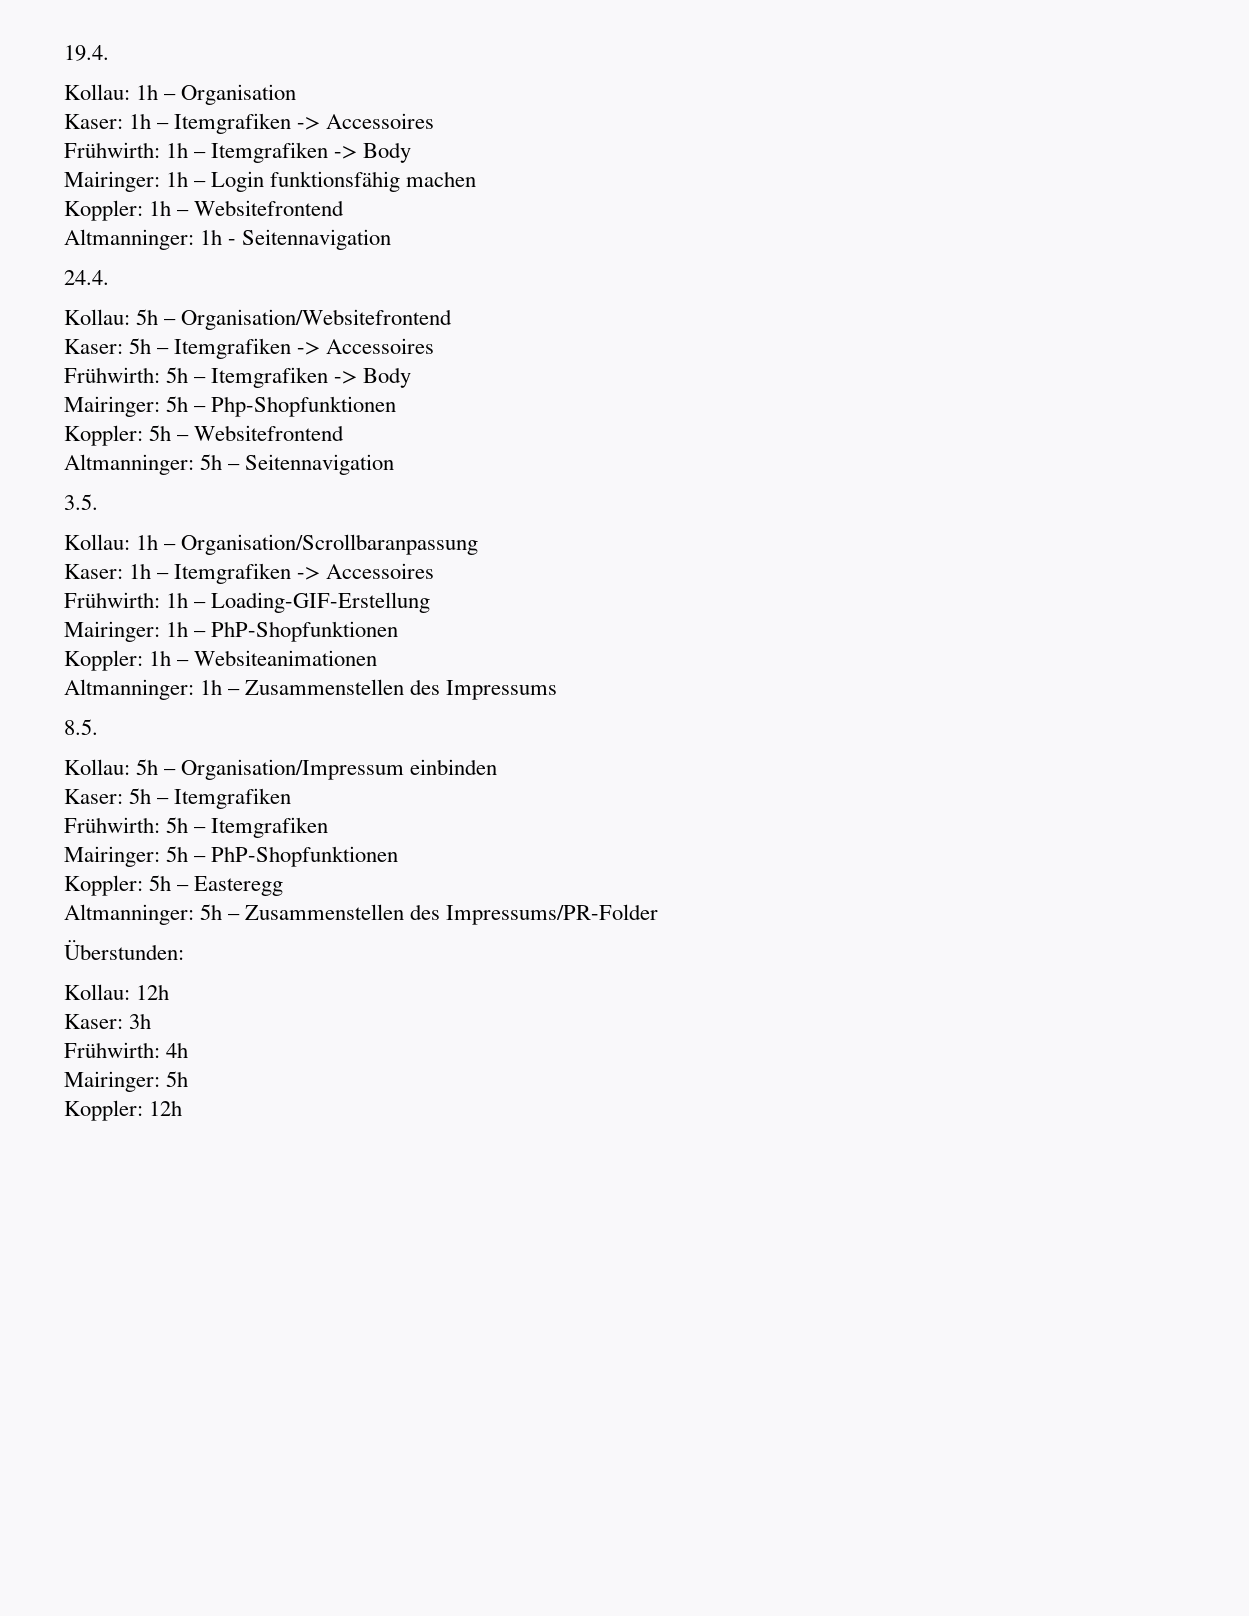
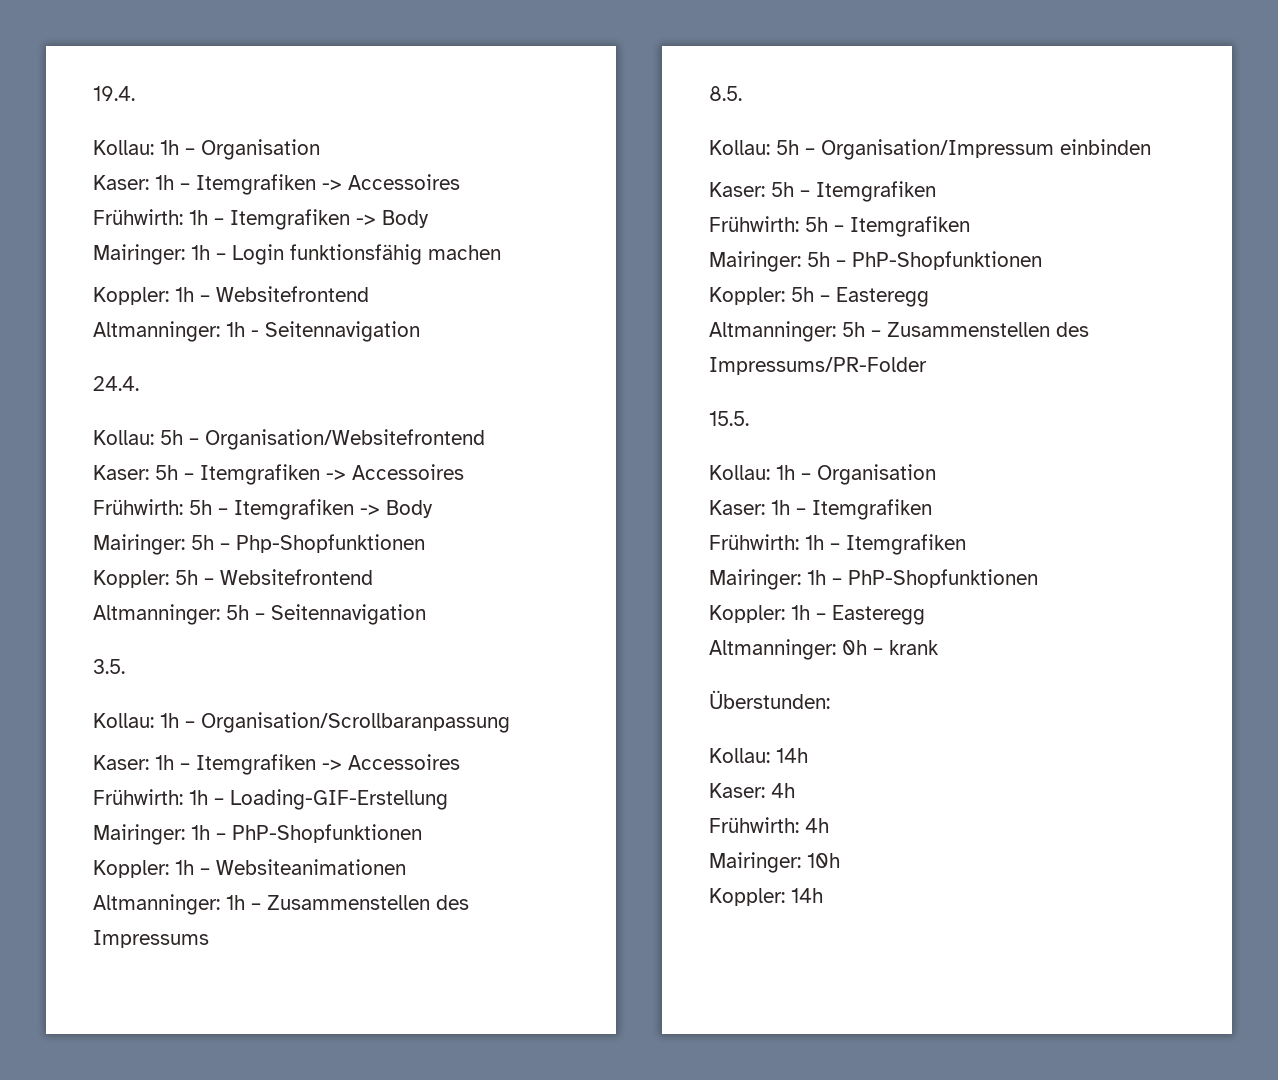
+ 15.5.
+ Kollau: 1h – Organisation
+ Kaser: 1h – Itemgrafiken
+ Frühwirth: 1h – Itemgrafiken
+ Mairinger: 1h – PhP-Shopfunktionen
+ Koppler: 1h – Easteregg
+ Altmanninger: 0h – krank
- Kollau: 12h
- Kaser: 3h
+ Kollau: 14h
+ Kaser: 4h
  Frühwirth: 4h
- Mairinger: 5h
- Koppler: 12h
+ Mairinger: 10h
+ Koppler: 14h

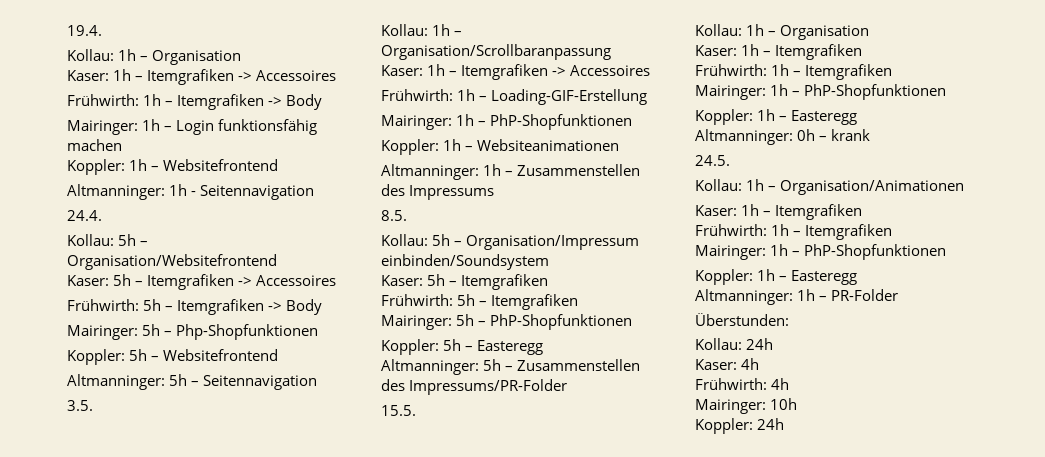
- Kollau: 5h – Organisation/Impressum einbinden
+ Kollau: 5h – Organisation/Impressum einbinden/Soundsystem
+ 24.5.
+ Kollau: 1h – Organisation/Animationen
+ Kaser: 1h – Itemgrafiken
+ Frühwirth: 1h – Itemgrafiken
+ Mairinger: 1h – PhP-Shopfunktionen
+ Koppler: 1h – Easteregg
+ Altmanninger: 1h – PR-Folder
- Kollau: 14h
+ Kollau: 24h
- Koppler: 14h
+ Koppler: 24h

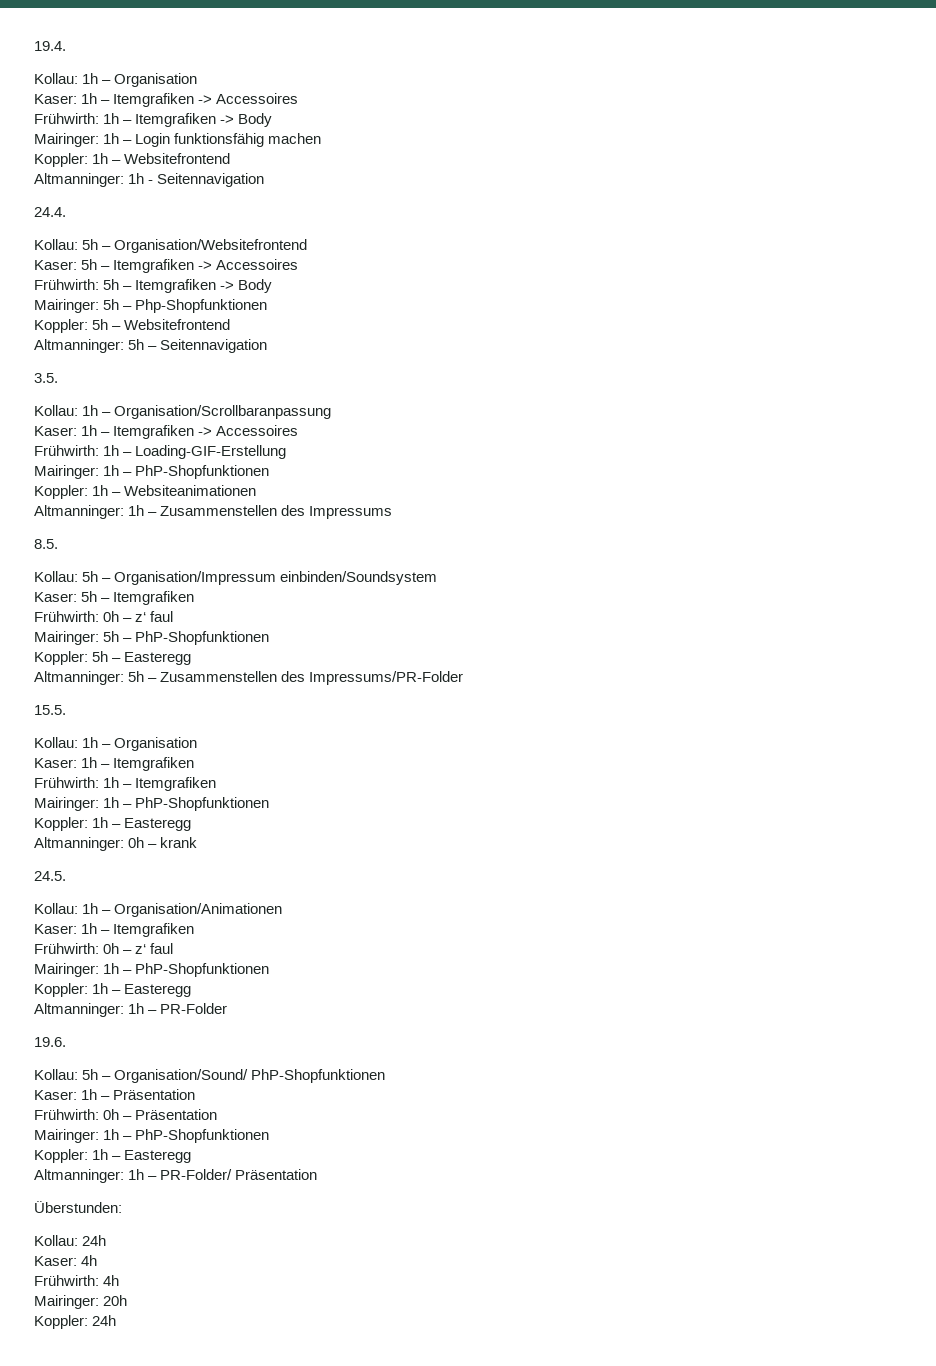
  Kollau: 5h – Organisation/Impressum einbinden/Soundsystem
  Kaser: 5h – Itemgrafiken
- Frühwirth: 5h – Itemgrafiken
+ Frühwirth: 0h – z‘ faul
  Kollau: 1h – Organisation/Animationen
  Kaser: 1h – Itemgrafiken
- Frühwirth: 1h – Itemgrafiken
+ Frühwirth: 0h – z‘ faul
+ 19.6.
+ Kollau: 5h – Organisation/Sound/ PhP-Shopfunktionen
+ Kaser: 1h – Präsentation
+ Frühwirth: 0h – Präsentation
+ Mairinger: 1h – PhP-Shopfunktionen
+ Koppler: 1h – Easteregg
+ Altmanninger: 1h – PR-Folder/ Präsentation
- Mairinger: 10h
+ Mairinger: 20h

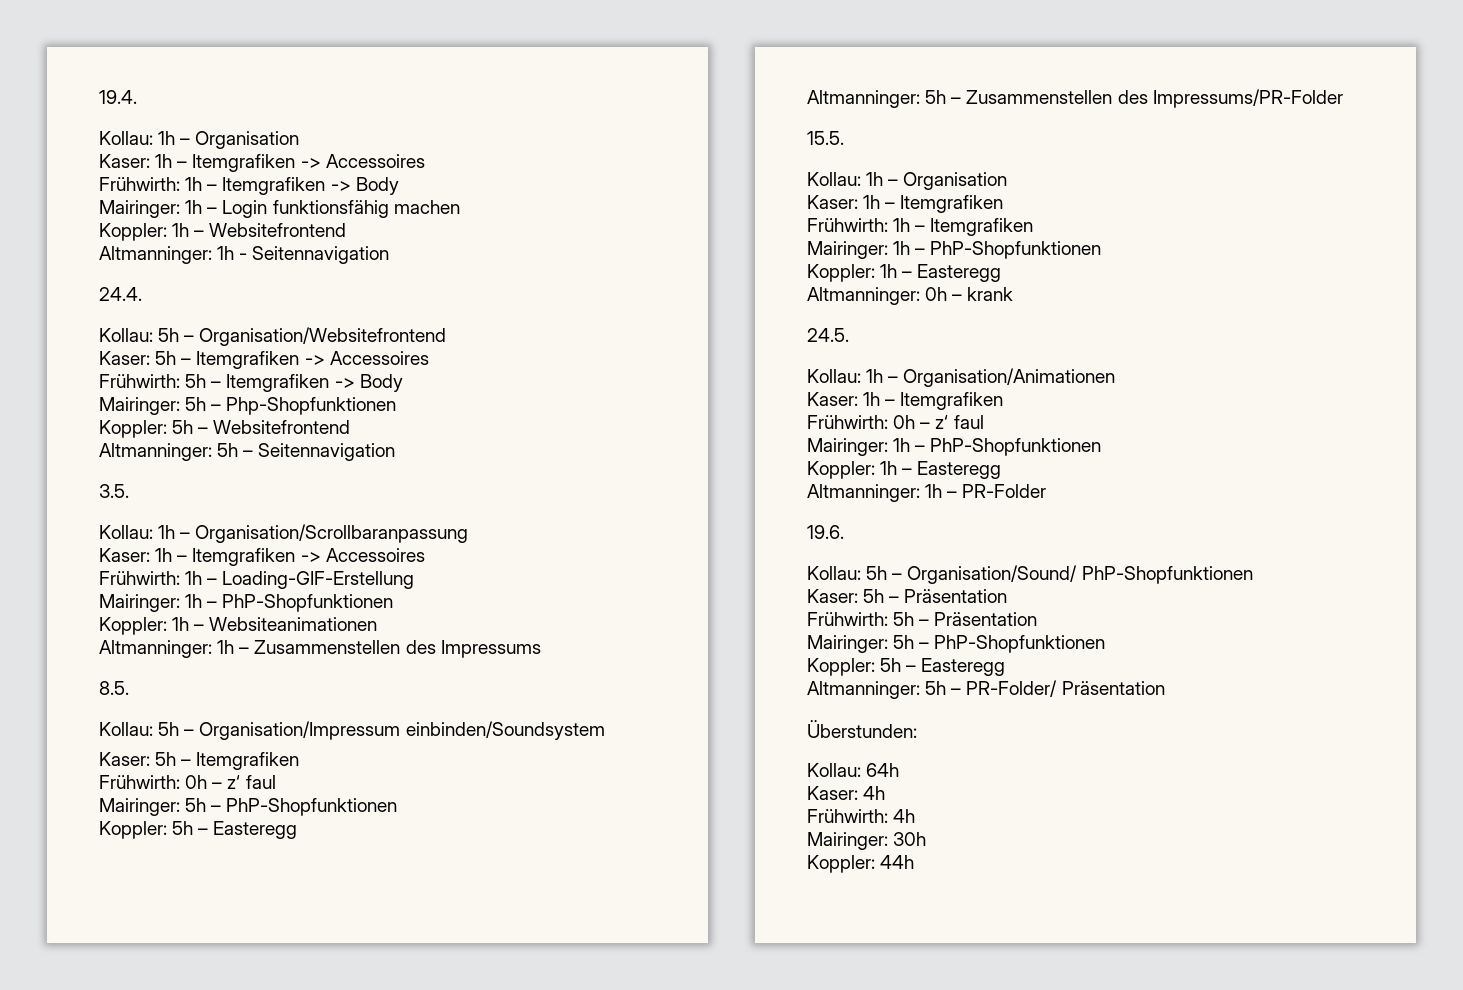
- Kaser: 1h – Präsentation
+ Kaser: 5h – Präsentation
- Frühwirth: 0h – Präsentation
- Mairinger: 1h – PhP-Shopfunktionen
- Koppler: 1h – Easteregg
- Altmanninger: 1h – PR-Folder/ Präsentation
+ Frühwirth: 5h – Präsentation
+ Mairinger: 5h – PhP-Shopfunktionen
+ Koppler: 5h – Easteregg
+ Altmanninger: 5h – PR-Folder/ Präsentation
- Kollau: 24h
+ Kollau: 64h
- Mairinger: 20h
- Koppler: 24h
+ Mairinger: 30h
+ Koppler: 44h

